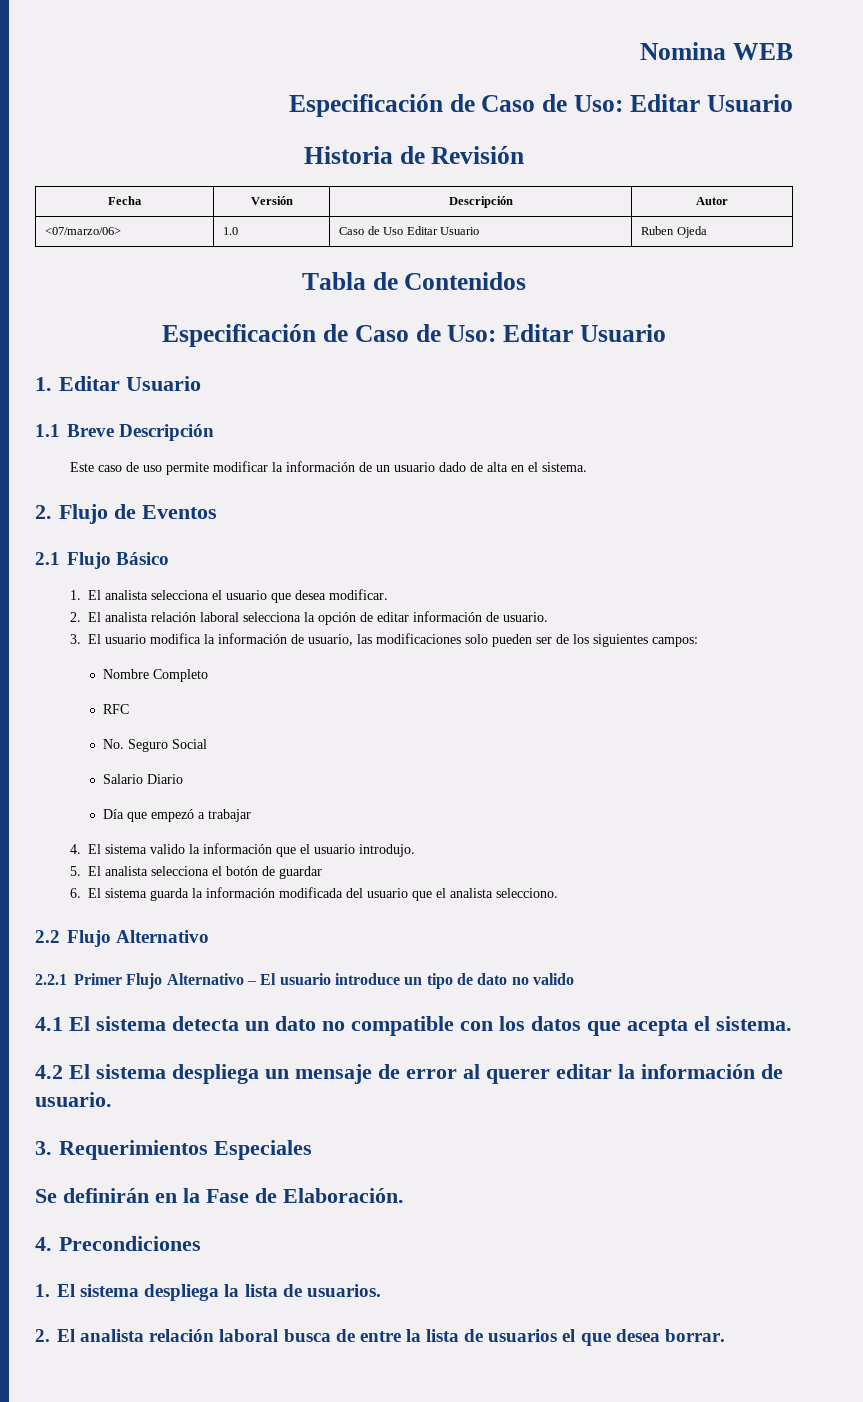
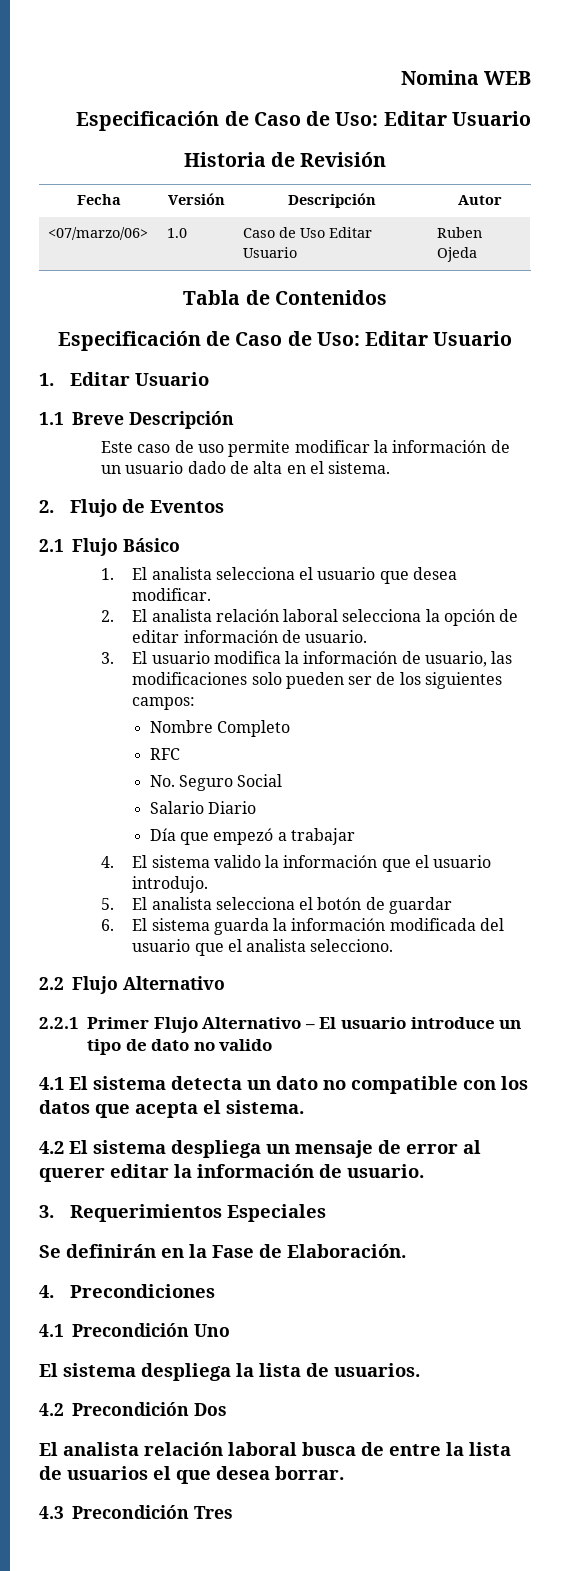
- 1. El sistema despliega la lista de usuarios.
+ 4.1 Precondición Uno
+ El sistema despliega la lista de usuarios.
- 2. El analista relación laboral busca de entre la lista de usuarios el que desea borrar.
+ 4.2 Precondición Dos
+ El analista relación laboral busca de entre la lista de usuarios el que desea borrar.
+ 4.3 Precondición Tres

